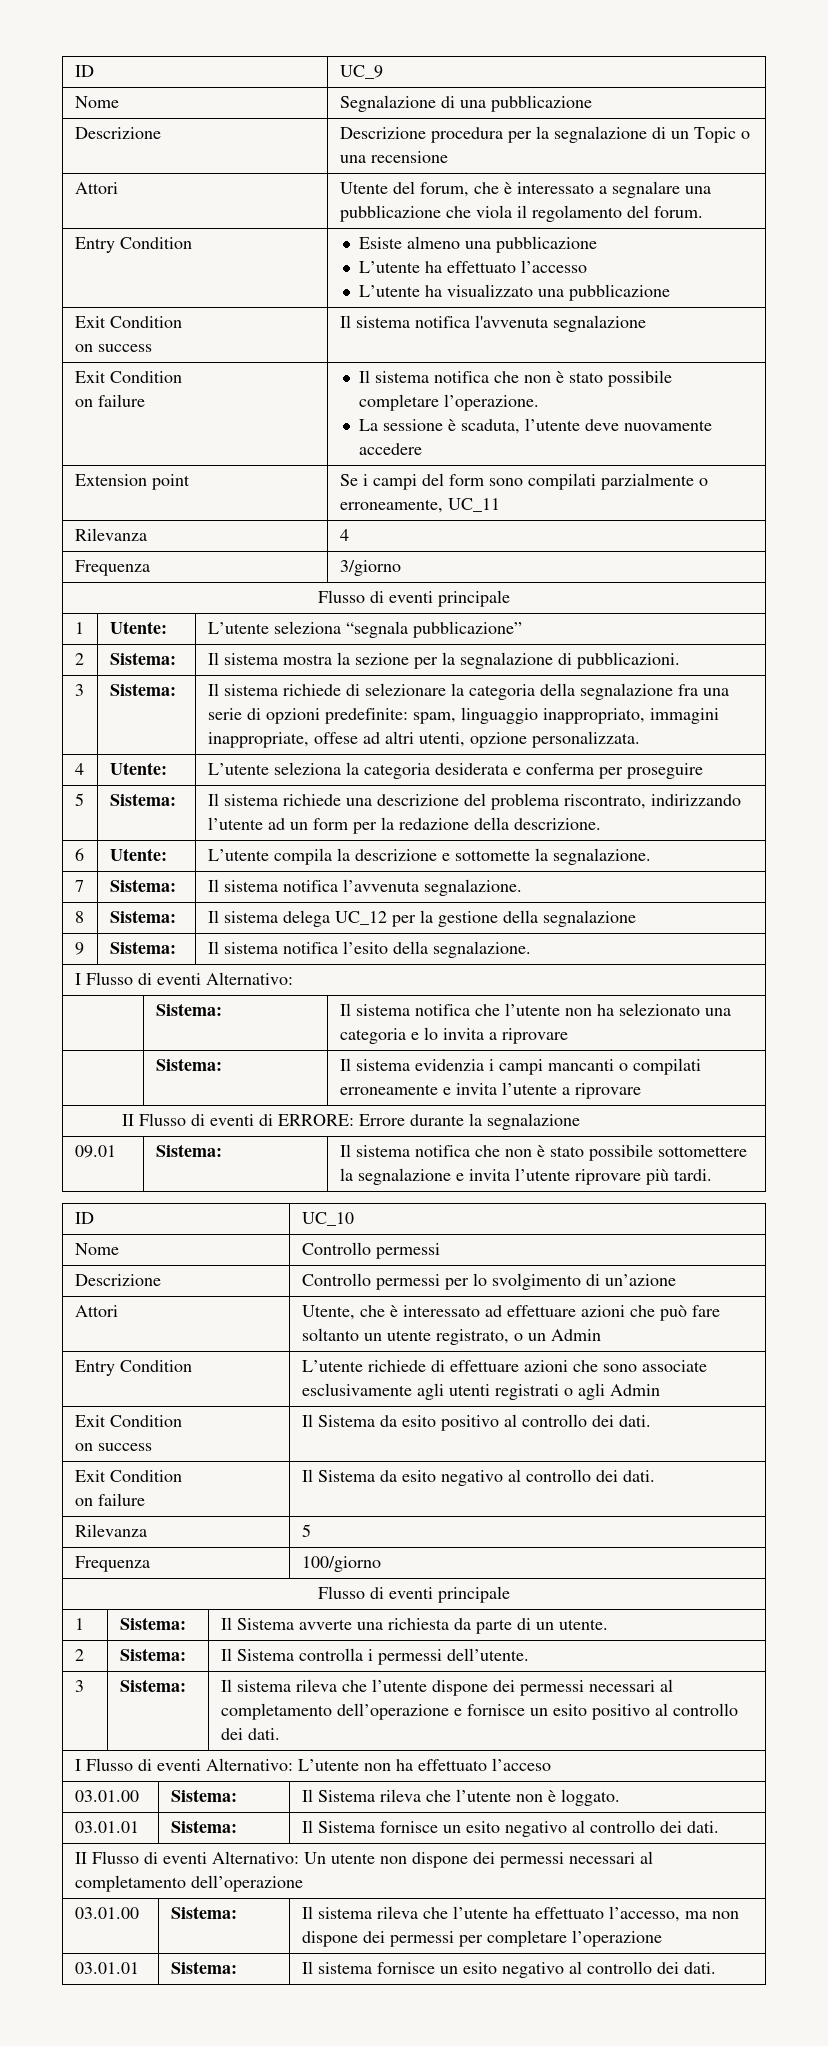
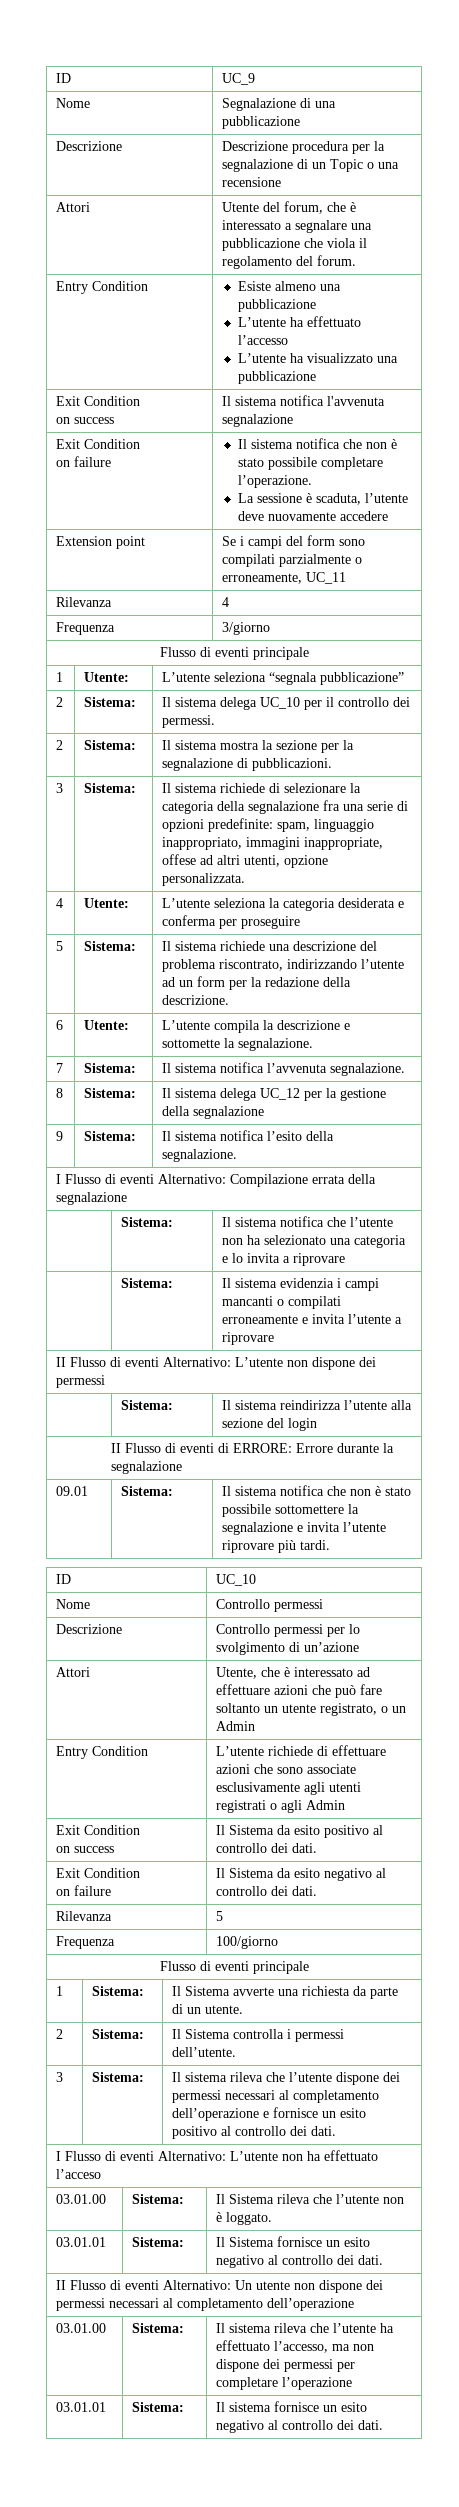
+ 2 | Sistema: | Il sistema delega UC_10 per il controllo dei permessi.
  9 | Sistema: | Il sistema notifica l’esito della segnalazione.
- I Flusso di eventi Alternativo:
+ I Flusso di eventi Alternativo: Compilazione errata della segnalazione
+ II Flusso di eventi Alternativo: L’utente non dispone dei permessi
+ | Sistema: | Il sistema reindirizza l’utente alla sezione del login

